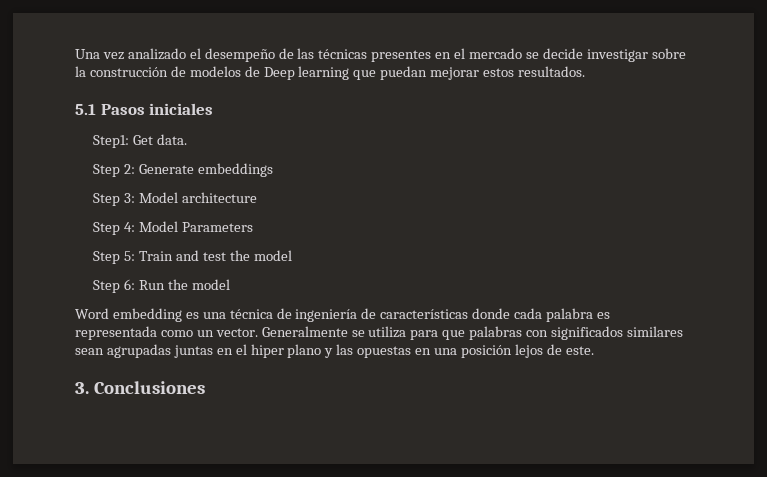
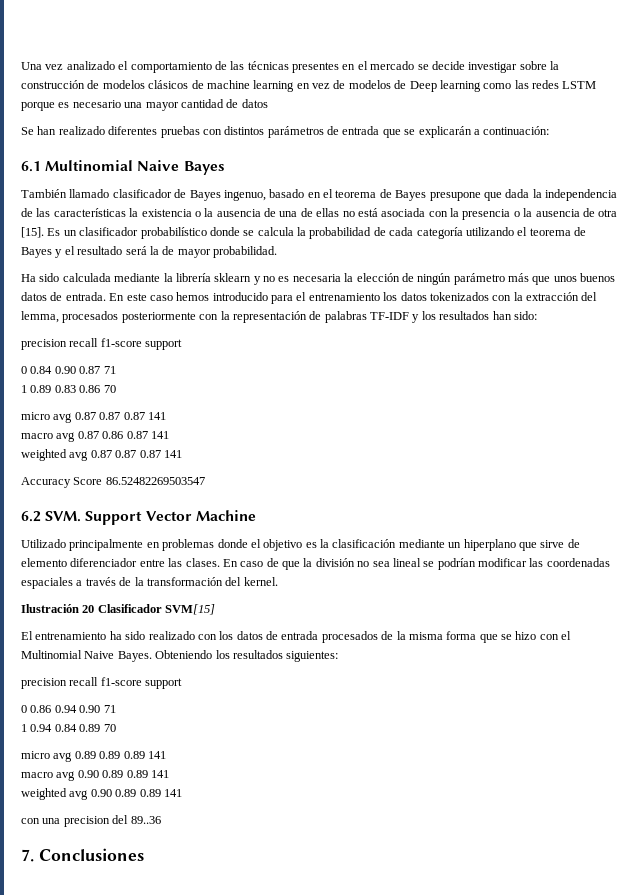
- Una vez analizado el desempeño de las técnicas presentes en el mercado se decide investigar sobre la construcción de modelos de Deep learning que puedan mejorar estos resultados.
- 5.1 Pasos iniciales
- Step1: Get data.
- Step 2: Generate embeddings
- Step 3: Model architecture
- Step 4: Model Parameters
- Step 5: Train and test the model
- Step 6: Run the model
- Word embedding es una técnica de ingeniería de características donde cada palabra es representada como un vector. Generalmente se utiliza para que palabras con significados similares sean agrupadas juntas en el hiper plano y las opuestas en una posición lejos de este.
- 3. Conclusiones
+ Una vez analizado el comportamiento de las técnicas presentes en el mercado se decide investigar sobre la construcción de modelos clásicos de machine learning en vez de modelos de Deep learning como las redes LSTM porque es necesario una mayor cantidad de datos
+ Se han realizado diferentes pruebas con distintos parámetros de entrada que se explicarán a continuación:
+ 6.1 Multinomial Naive Bayes
+ También llamado clasificador de Bayes ingenuo, basado en el teorema de Bayes presupone que dada la independencia de las características la existencia o la ausencia de una de ellas no está asociada con la presencia o la ausencia de otra [15]. Es un clasificador probabilístico donde se calcula la probabilidad de cada categoría utilizando el teorema de Bayes y el resultado será la de mayor probabilidad.
+ Ha sido calculada mediante la librería sklearn y no es necesaria la elección de ningún parámetro más que unos buenos datos de entrada. En este caso hemos introducido para el entrenamiento los datos tokenizados con la extracción del lemma, procesados posteriormente con la representación de palabras TF-IDF y los resultados han sido:
+ precision recall f1-score support
+ 0 0.84 0.90 0.87 71
+ 1 0.89 0.83 0.86 70
+ micro avg 0.87 0.87 0.87 141
+ macro avg 0.87 0.86 0.87 141
+ weighted avg 0.87 0.87 0.87 141
+ Accuracy Score 86.52482269503547
+ 6.2 SVM. Support Vector Machine
+ Utilizado principalmente en problemas donde el objetivo es la clasificación mediante un hiperplano que sirve de elemento diferenciador entre las clases. En caso de que la división no sea lineal se podrían modificar las coordenadas espaciales a través de la transformación del kernel.
+ Ilustración 20 Clasificador SVM[15]
+ El entrenamiento ha sido realizado con los datos de entrada procesados de la misma forma que se hizo con el Multinomial Naive Bayes. Obteniendo los resultados siguientes:
+ precision recall f1-score support
+ 0 0.86 0.94 0.90 71
+ 1 0.94 0.84 0.89 70
+ micro avg 0.89 0.89 0.89 141
+ macro avg 0.90 0.89 0.89 141
+ weighted avg 0.90 0.89 0.89 141
+ con una precision del 89..36
+ 7. Conclusiones

